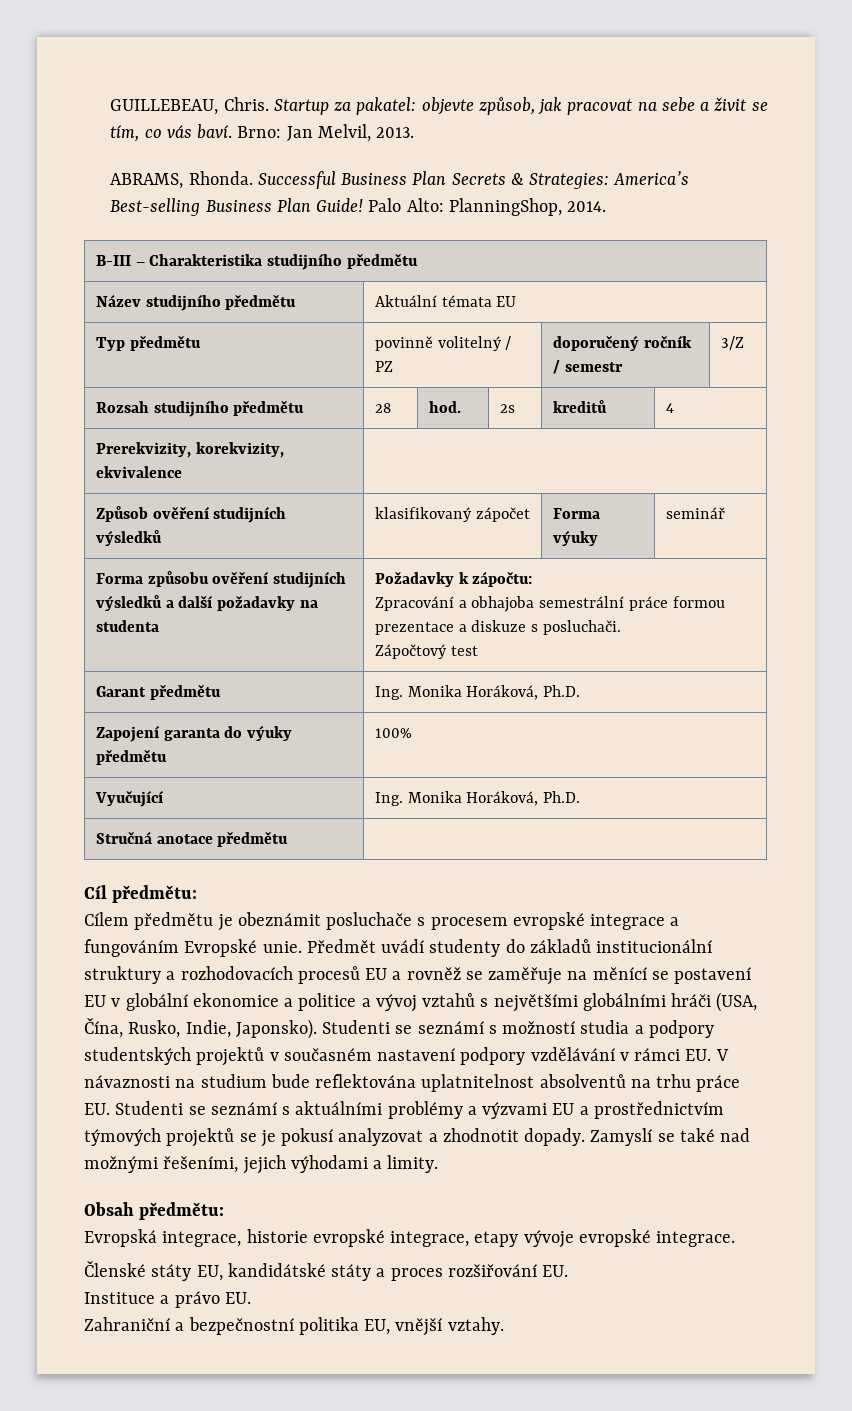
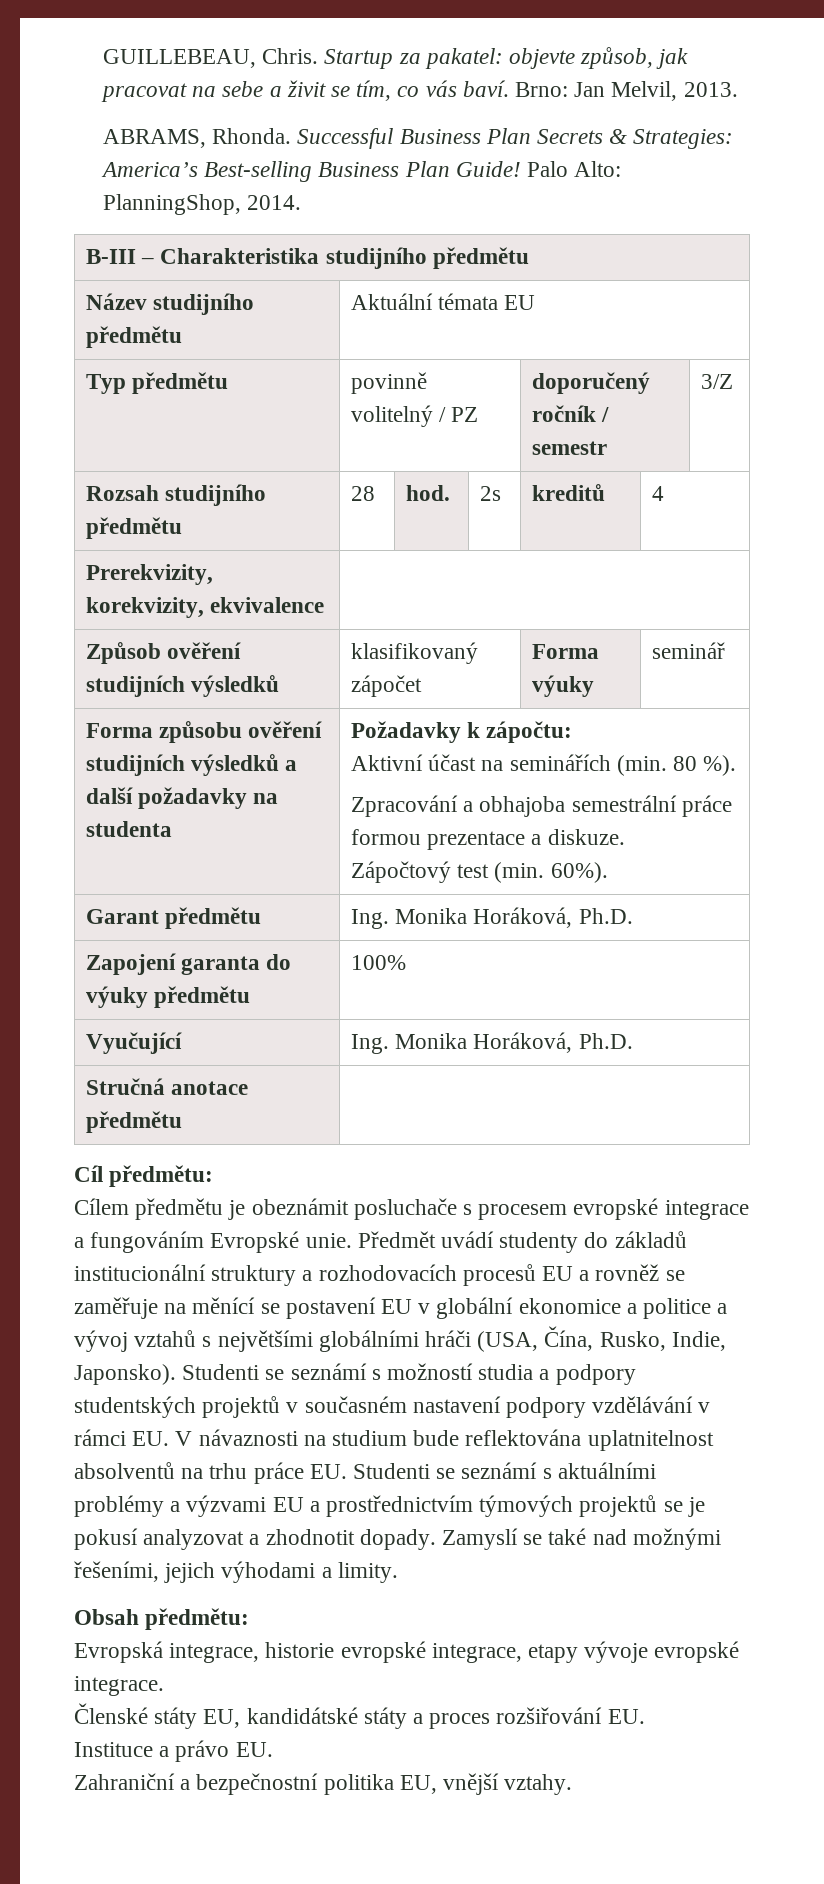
  Forma způsobu ověření studijních výsledků a další požadavky na studenta | Požadavky k zápočtu:
- Zpracování a obhajoba semestrální práce formou prezentace a diskuze s posluchači.
- Zápočtový test
+ Aktivní účast na seminářích (min. 80 %).
+ Zpracování a obhajoba semestrální práce formou prezentace a diskuze.
+ Zápočtový test (min. 60%).

